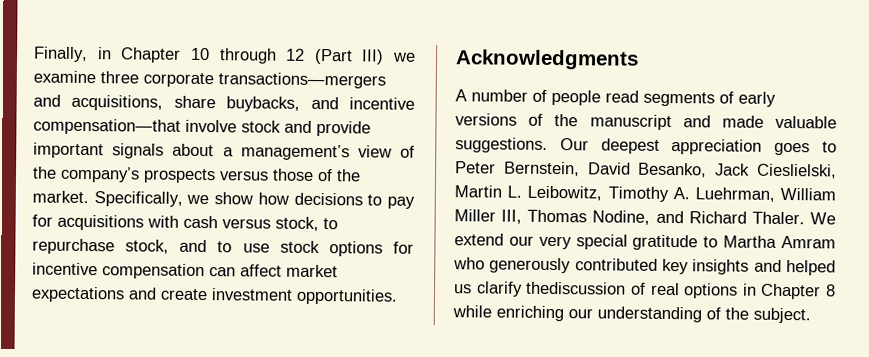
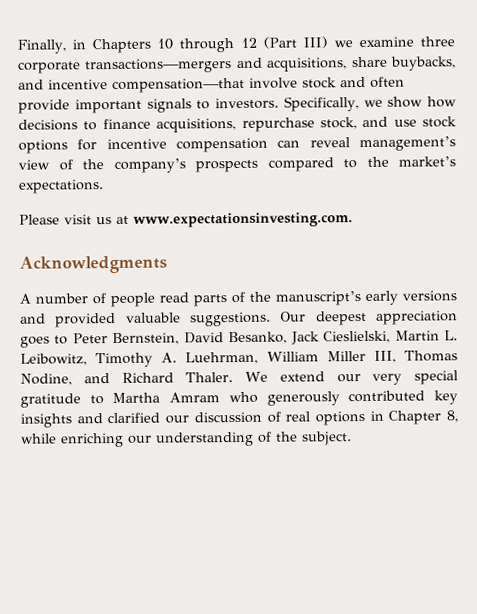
- Finally, in Chapter 10 through 12 (Part III) we examine three corporate transactions—mergers and acquisitions, share buybacks, and incentive compensation—that involve stock and provide important signals about a management’s view of the company’s prospects versus those of the market.
+ Finally, in Chapters 10 through 12 (Part III) we examine three corporate transactions—mergers and acquisitions, share buybacks, and incentive compensation—that involve stock and often provide important signals to investors.
- Specifically, we show how decisions to pay for acquisitions with cash versus stock, to repurchase stock, and to use stock options for incentive compensation can affect market expectations and create investment opportunities.
+ Specifically, we show how decisions to finance acquisitions, repurchase stock, and use stock options for incentive compensation can reveal management’s view of the company’s prospects compared to the market’s expectations.
+ Please visit us at www.expectationsinvesting.com.
- A number of people read segments of early versions of the manuscript and made valuable suggestions.
+ A number of people read parts of the manuscript’s early versions and provided valuable suggestions.
- We extend our very special gratitude to Martha Amram who generously contributed key insights and helped us clarify thediscussion of real options in Chapter 8 while enriching our understanding of the subject.
+ We extend our very special gratitude to Martha Amram who generously contributed key insights and clarified our discussion of real options in Chapter 8, while enriching our understanding of the subject.

